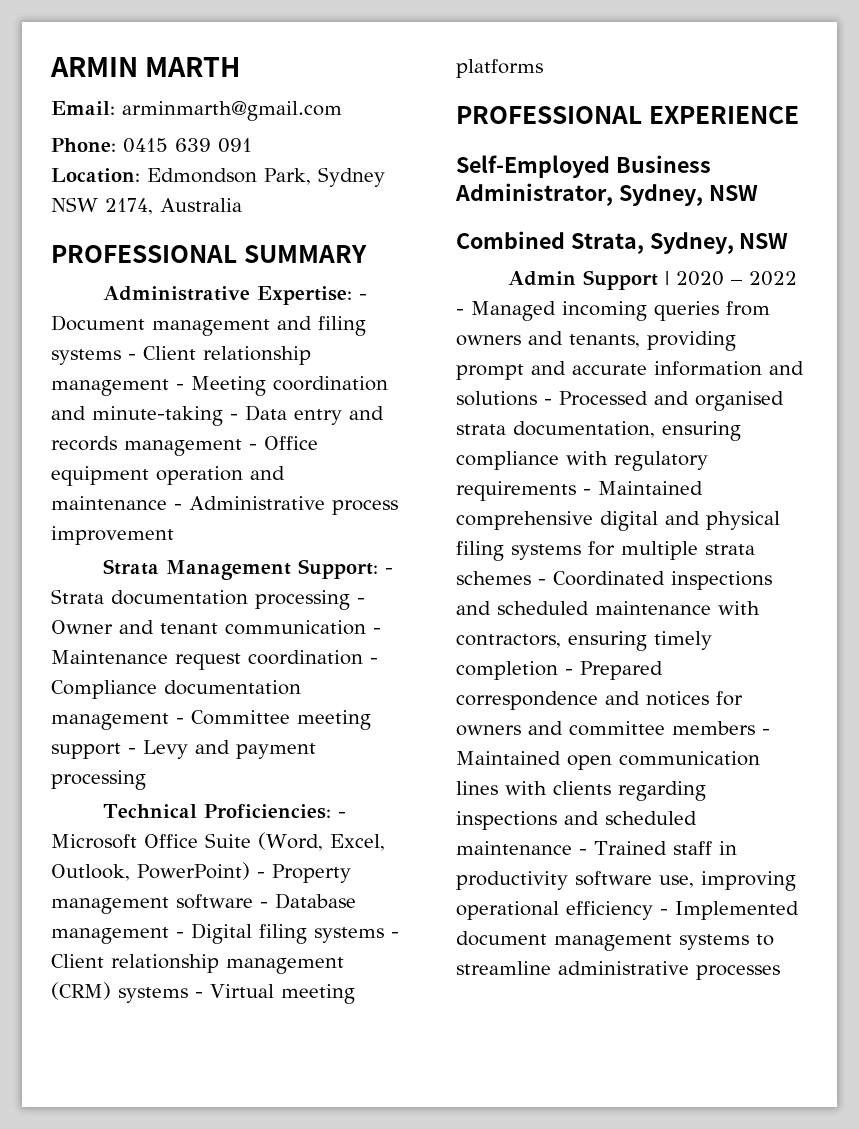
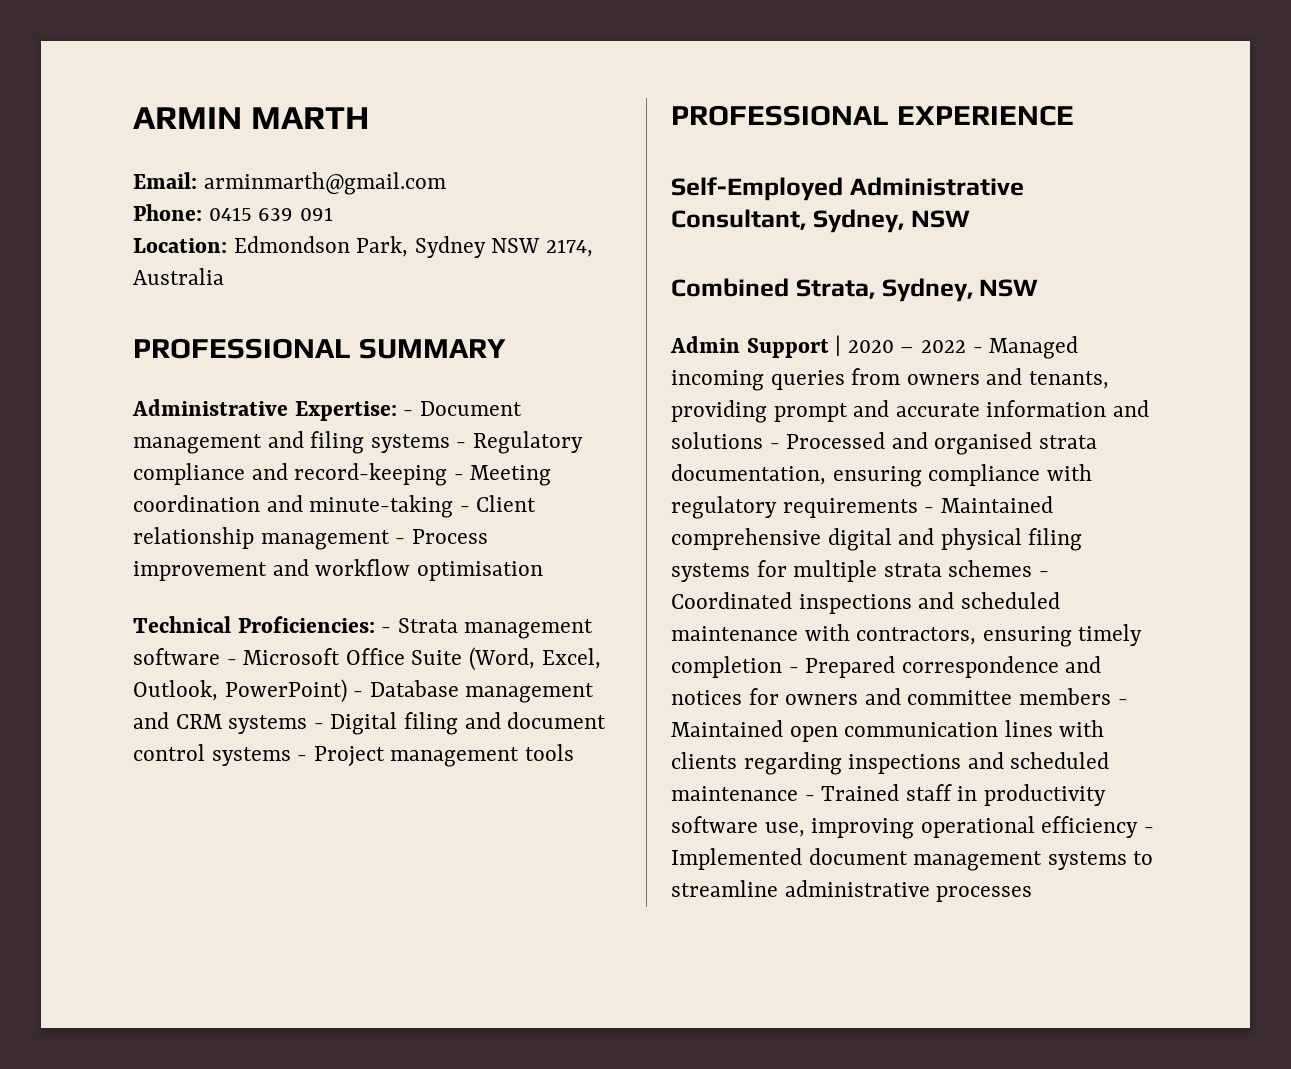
- Administrative Expertise: - Document management and filing systems - Client relationship management - Meeting coordination and minute-taking - Data entry and records management - Office equipment operation and maintenance - Administrative process improvement
- Strata Management Support: - Strata documentation processing - Owner and tenant communication - Maintenance request coordination - Compliance documentation management - Committee meeting support - Levy and payment processing
+ Administrative Expertise: - Document management and filing systems - Regulatory compliance and record-keeping - Meeting coordination and minute-taking - Client relationship management - Process improvement and workflow optimisation
- Technical Proficiencies: - Microsoft Office Suite (Word, Excel, Outlook, PowerPoint) - Property management software - Database management - Digital filing systems - Client relationship management (CRM) systems - Virtual meeting platforms
+ Technical Proficiencies: - Strata management software - Microsoft Office Suite (Word, Excel, Outlook, PowerPoint) - Database management and CRM systems - Digital filing and document control systems - Project management tools
- Self-Employed Business Administrator, Sydney, NSW
+ Self-Employed Administrative Consultant, Sydney, NSW

